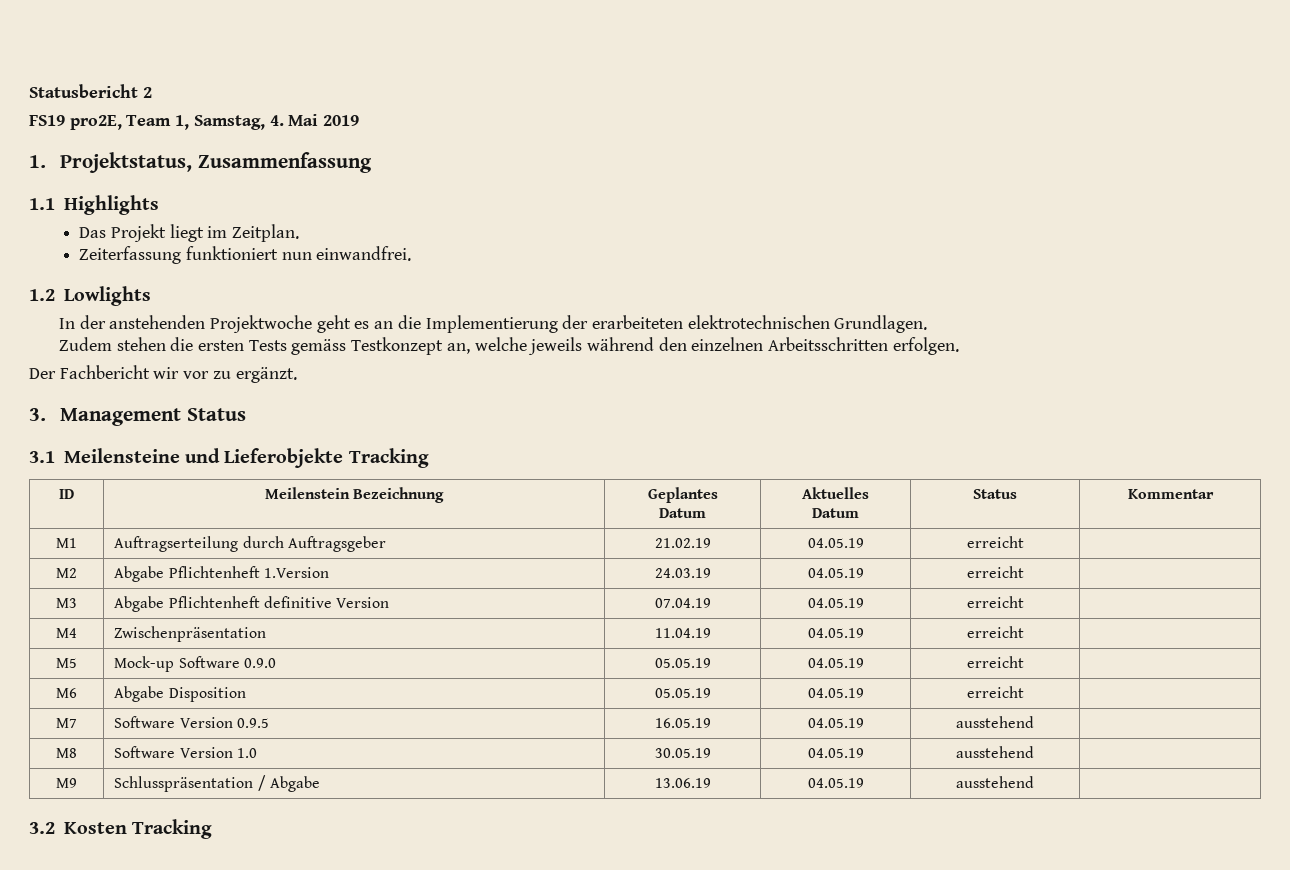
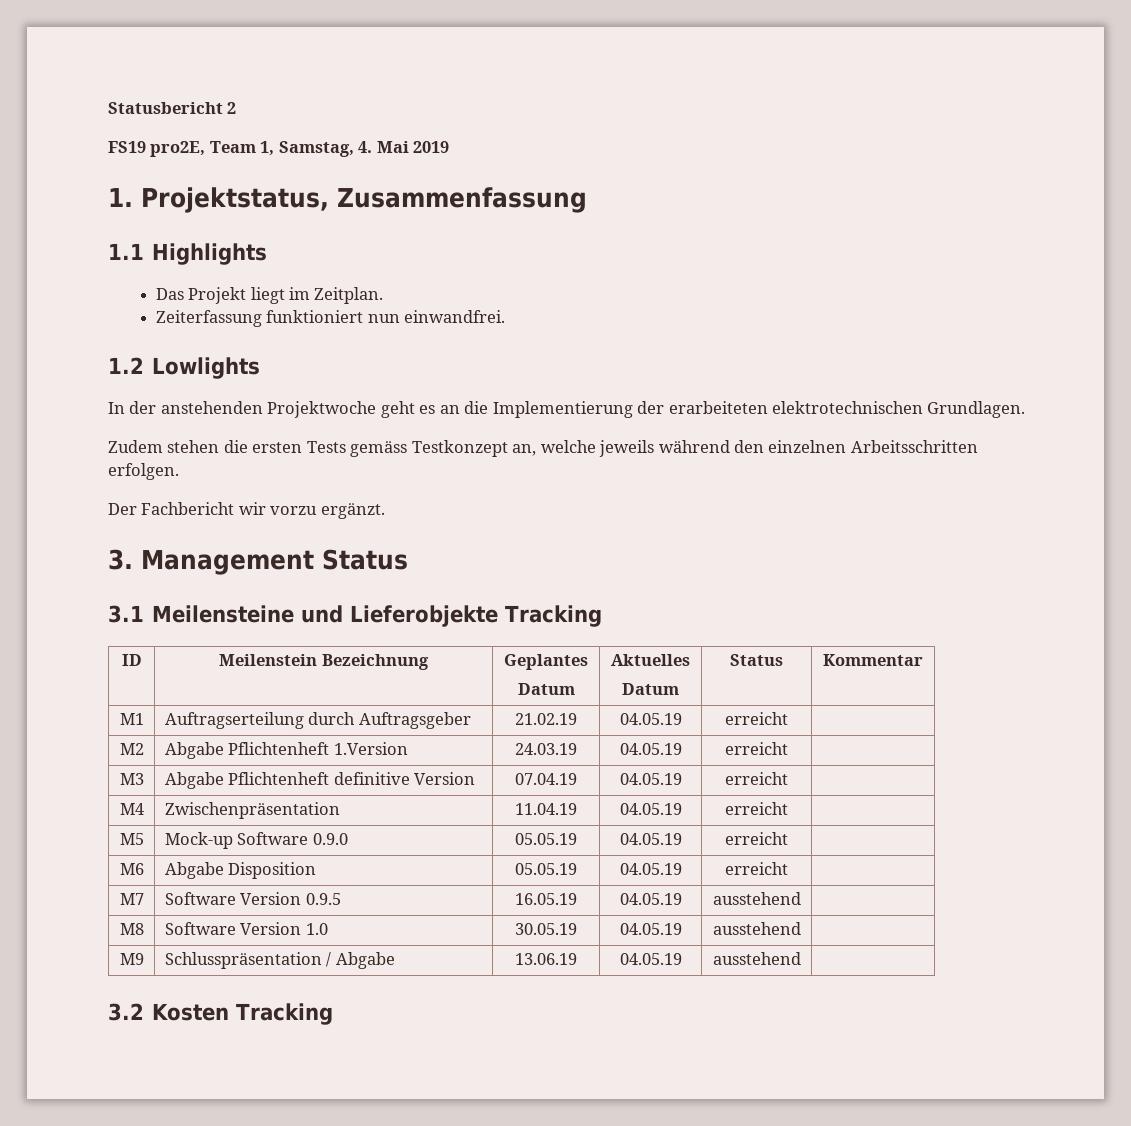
- Der Fachbericht wir vor zu ergänzt.
+ Der Fachbericht wir vorzu ergänzt.

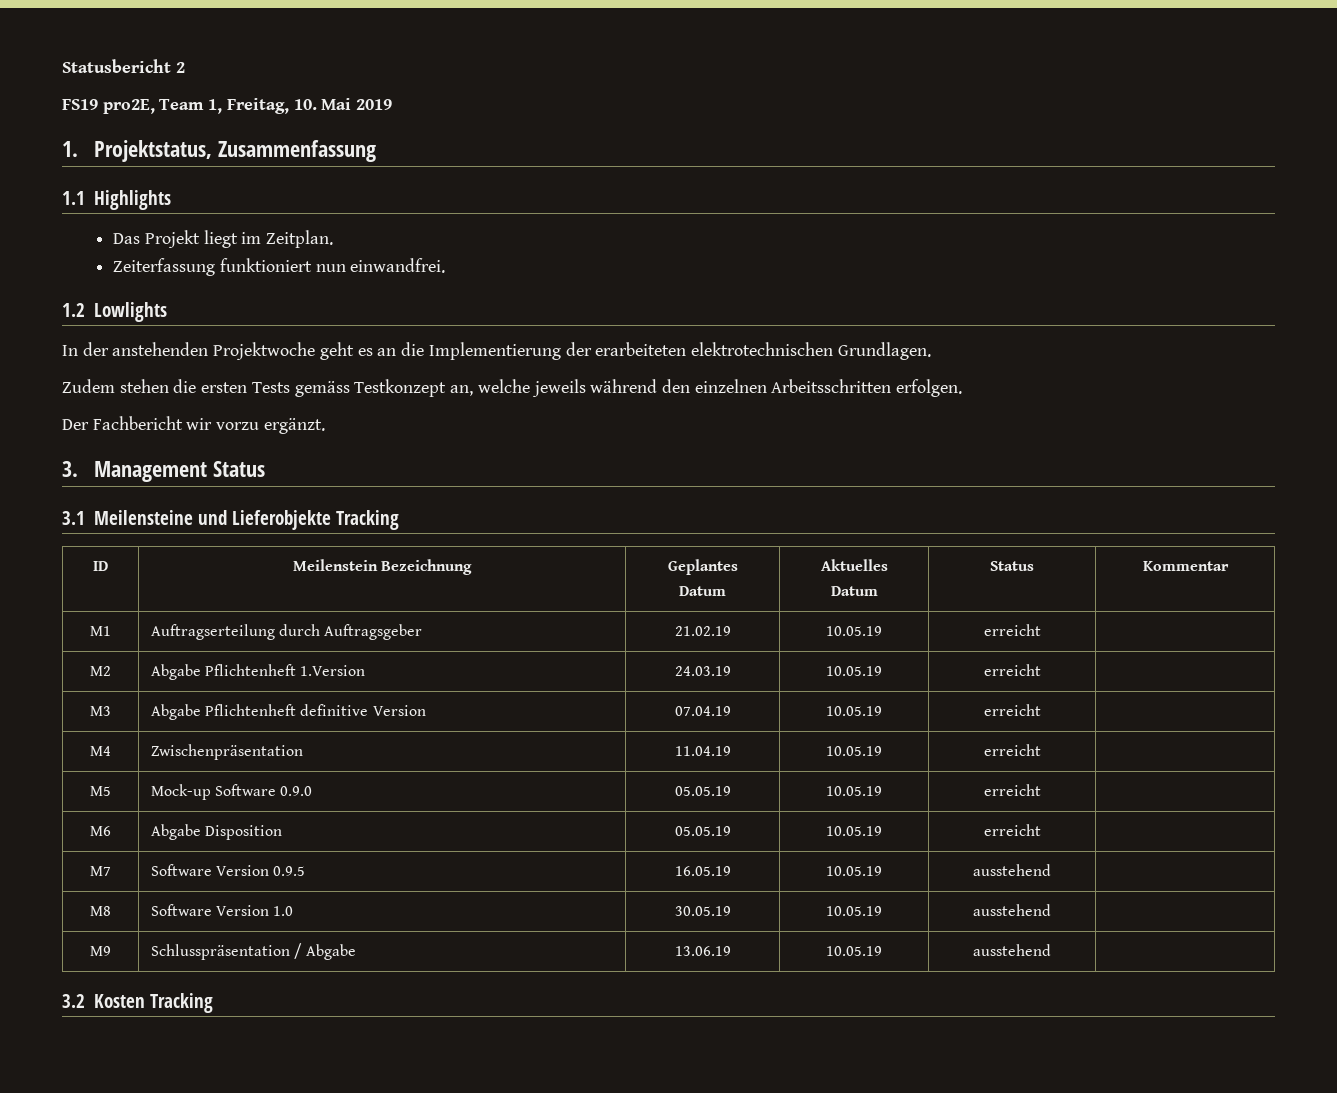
- FS19 pro2E, Team 1, Samstag, 4. Mai 2019
+ FS19 pro2E, Team 1, Freitag, 10. Mai 2019
- M1 | Auftragserteilung durch Auftragsgeber | 21.02.19 | 04.05.19 | erreicht |
+ M1 | Auftragserteilung durch Auftragsgeber | 21.02.19 | 10.05.19 | erreicht |
- M2 | Abgabe Pflichtenheft 1.Version | 24.03.19 | 04.05.19 | erreicht |
+ M2 | Abgabe Pflichtenheft 1.Version | 24.03.19 | 10.05.19 | erreicht |
- M3 | Abgabe Pflichtenheft definitive Version | 07.04.19 | 04.05.19 | erreicht |
+ M3 | Abgabe Pflichtenheft definitive Version | 07.04.19 | 10.05.19 | erreicht |
- M4 | Zwischenpräsentation | 11.04.19 | 04.05.19 | erreicht |
+ M4 | Zwischenpräsentation | 11.04.19 | 10.05.19 | erreicht |
- M5 | Mock-up Software 0.9.0 | 05.05.19 | 04.05.19 | erreicht |
+ M5 | Mock-up Software 0.9.0 | 05.05.19 | 10.05.19 | erreicht |
- M6 | Abgabe Disposition | 05.05.19 | 04.05.19 | erreicht |
+ M6 | Abgabe Disposition | 05.05.19 | 10.05.19 | erreicht |
- M7 | Software Version 0.9.5 | 16.05.19 | 04.05.19 | ausstehend |
+ M7 | Software Version 0.9.5 | 16.05.19 | 10.05.19 | ausstehend |
- M8 | Software Version 1.0 | 30.05.19 | 04.05.19 | ausstehend |
+ M8 | Software Version 1.0 | 30.05.19 | 10.05.19 | ausstehend |
- M9 | Schlusspräsentation / Abgabe | 13.06.19 | 04.05.19 | ausstehend |
+ M9 | Schlusspräsentation / Abgabe | 13.06.19 | 10.05.19 | ausstehend |

